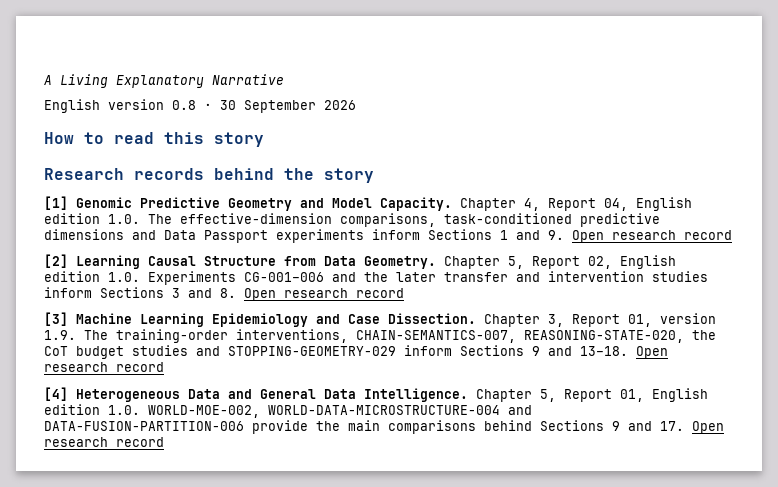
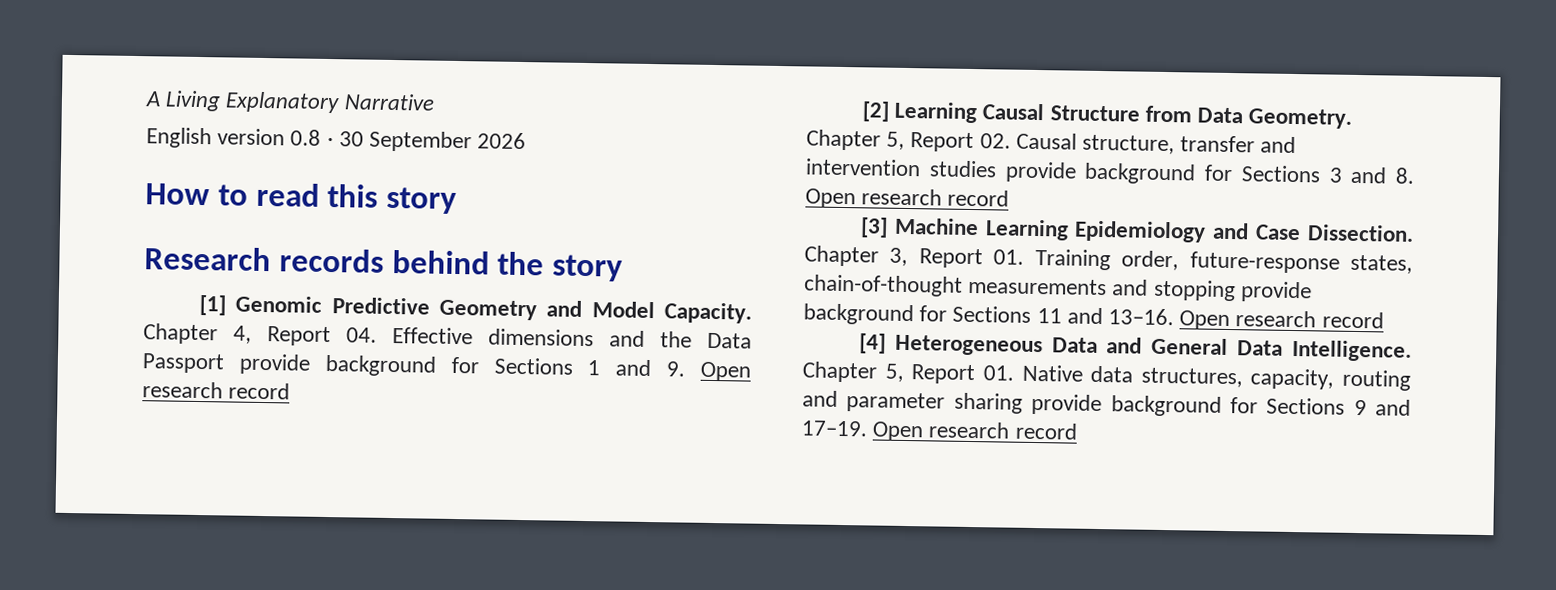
- Chapter 4, Report 04, English edition 1.0. The effective-dimension comparisons, task-conditioned predictive dimensions and Data Passport experiments inform Sections 1 and 9. Open research record
+ Chapter 4, Report 04. Effective dimensions and the Data Passport provide background for Sections 1 and 9. Open research record
- Chapter 5, Report 02, English edition 1.0. Experiments CG-001–006 and the later transfer and intervention studies inform Sections 3 and 8. Open research record
+ Chapter 5, Report 02. Causal structure, transfer and intervention studies provide background for Sections 3 and 8. Open research record
- Chapter 3, Report 01, version 1.9. The training-order interventions, CHAIN-SEMANTICS-007, REASONING-STATE-020, the CoT budget studies and STOPPING-GEOMETRY-029 inform Sections 9 and 13–18.
+ Chapter 3, Report 01. Training order, future-response states, chain-of-thought measurements and stopping provide background for Sections 11 and 13–16.
- Chapter 5, Report 01, English edition 1.0. WORLD-MOE-002, WORLD-DATA-MICROSTRUCTURE-004 and DATA-FUSION-PARTITION-006 provide the main comparisons behind Sections 9 and 17. Open research record
+ Chapter 5, Report 01. Native data structures, capacity, routing and parameter sharing provide background for Sections 9 and 17–19. Open research record

